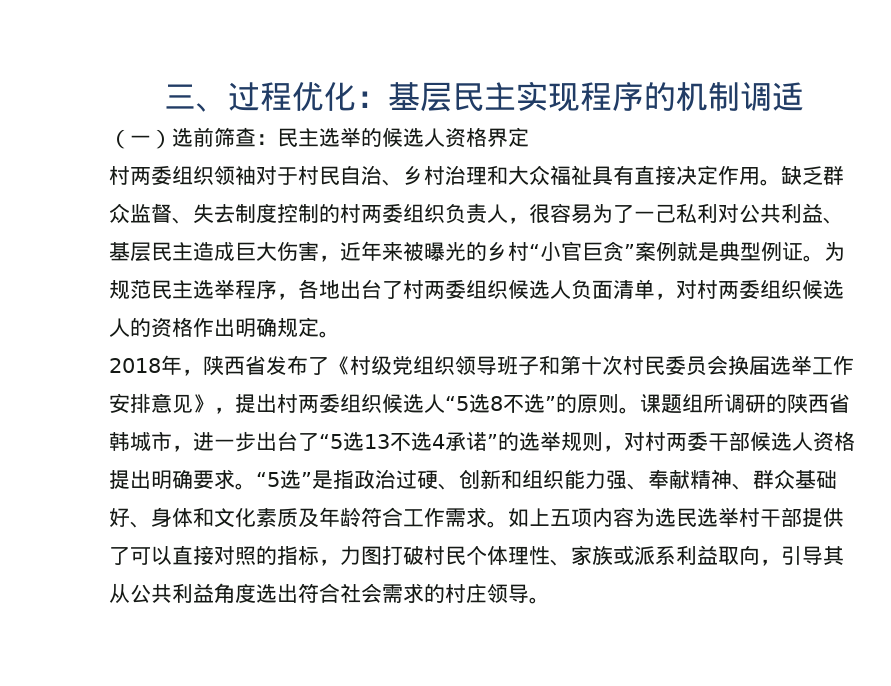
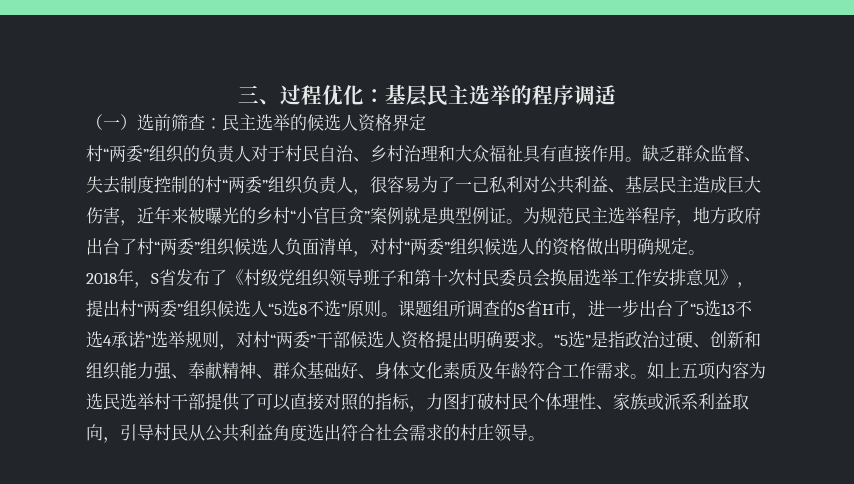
- 三、过程优化：基层民主实现程序的机制调适
+ 三、过程优化：基层民主选举的程序调适
- 村两委组织领袖对于村民自治、乡村治理和大众福祉具有直接决定作用。
+ 村“两委”组织的负责人对于村民自治、乡村治理和大众福祉具有直接作用。
- 缺乏群众监督、失去制度控制的村两委组织负责人，很容易为了一己私利对公共利益、基层民主造成巨大伤害，近年来被曝光的乡村“小官巨贪”案例就是典型例证。
+ 缺乏群众监督、失去制度控制的村“两委”组织负责人，很容易为了一己私利对公共利益、基层民主造成巨大伤害，近年来被曝光的乡村“小官巨贪”案例就是典型例证。
- 为规范民主选举程序，各地出台了村两委组织候选人负面清单，对村两委组织候选人的资格作出明确规定。
+ 为规范民主选举程序，地方政府出台了村“两委”组织候选人负面清单，对村“两委”组织候选人的资格做出明确规定。
- 2018年，陕西省发布了《村级党组织领导班子和第十次村民委员会换届选举工作安排意见》，提出村两委组织候选人“5选8不选”的原则。
+ 2018年，S省发布了《村级党组织领导班子和第十次村民委员会换届选举工作安排意见》，提出村“两委”组织候选人“5选8不选”原则。
- 课题组所调研的陕西省韩城市，进一步出台了“5选13不选4承诺”的选举规则，对村两委干部候选人资格提出明确要求。
+ 课题组所调查的S省H市，进一步出台了“5选13不选4承诺”选举规则，对村“两委”干部候选人资格提出明确要求。
- “5选”是指政治过硬、创新和组织能力强、奉献精神、群众基础好、身体和文化素质及年龄符合工作需求。
+ “5选”是指政治过硬、创新和组织能力强、奉献精神、群众基础好、身体文化素质及年龄符合工作需求。
- 如上五项内容为选民选举村干部提供了可以直接对照的指标，力图打破村民个体理性、家族或派系利益取向，引导其从公共利益角度选出符合社会需求的村庄领导。
+ 如上五项内容为选民选举村干部提供了可以直接对照的指标，力图打破村民个体理性、家族或派系利益取向，引导村民从公共利益角度选出符合社会需求的村庄领导。

